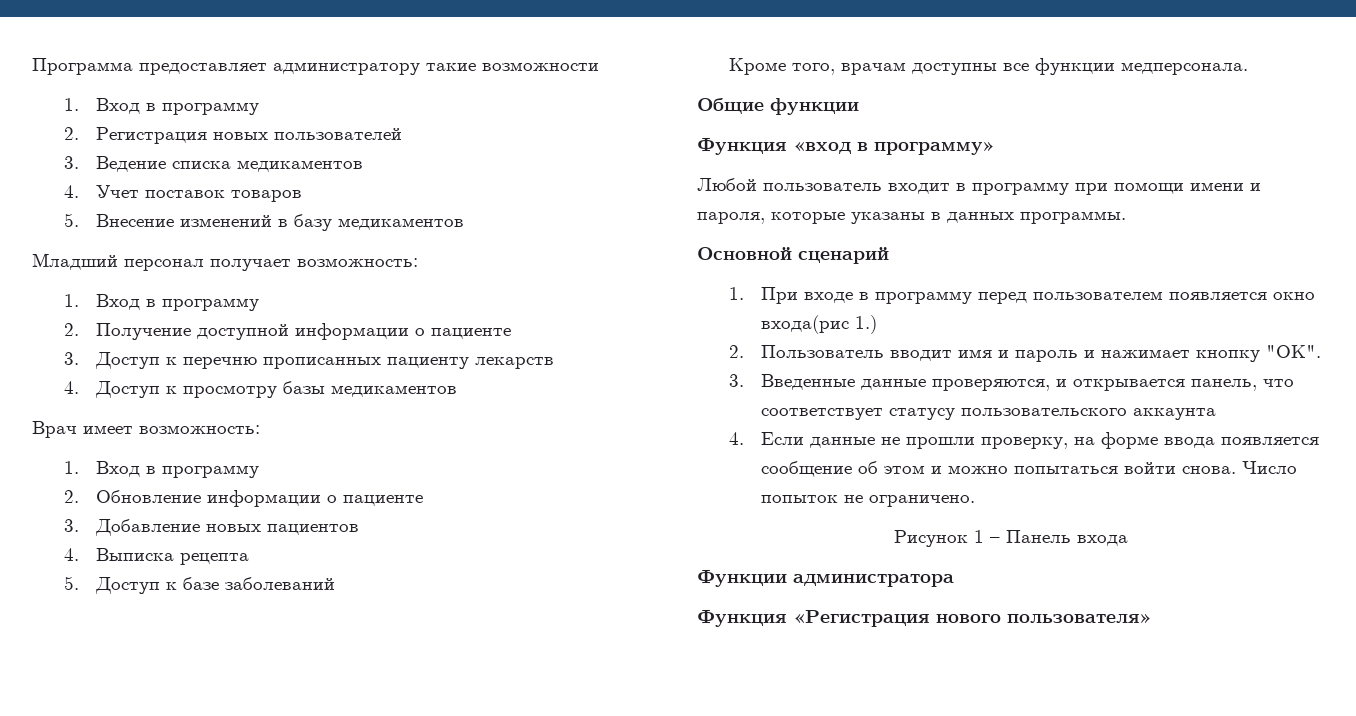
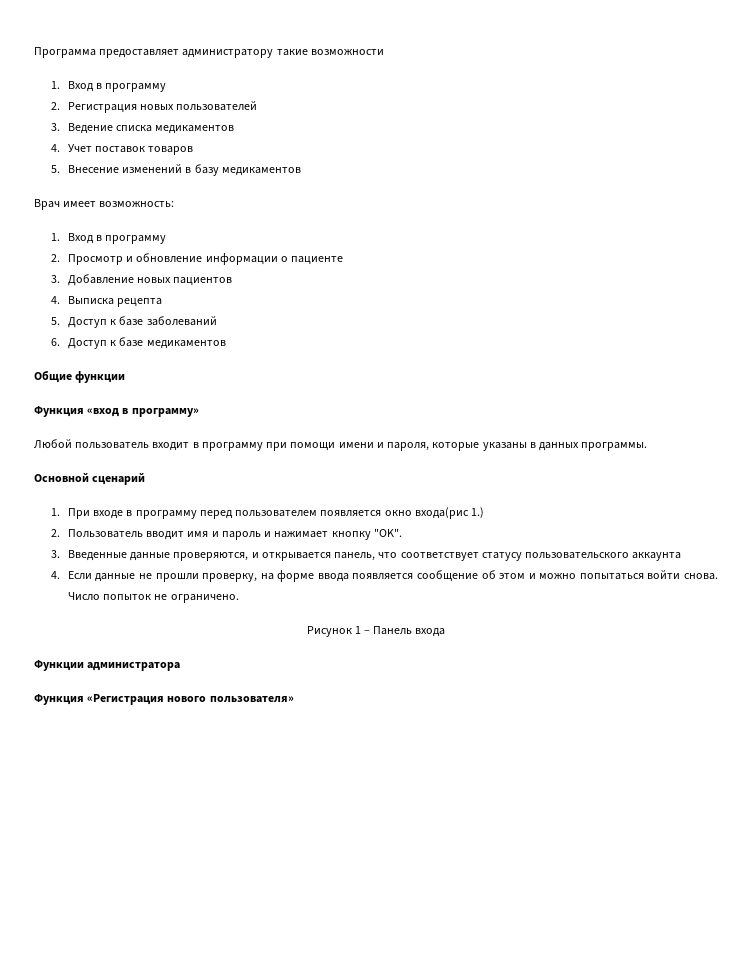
- Младший персонал получает возможность:
- 1. Вход в программу
- 2. Получение доступной информации о пациенте
- 3. Доступ к перечню прописанных пациенту лекарств
- 4. Доступ к просмотру базы медикаментов
- 2. Обновление информации о пациенте
+ 2. Просмотр и обновление информации о пациенте
- Кроме того, врачам доступны все функции медперсонала.
+ 6. Доступ к базе медикаментов

